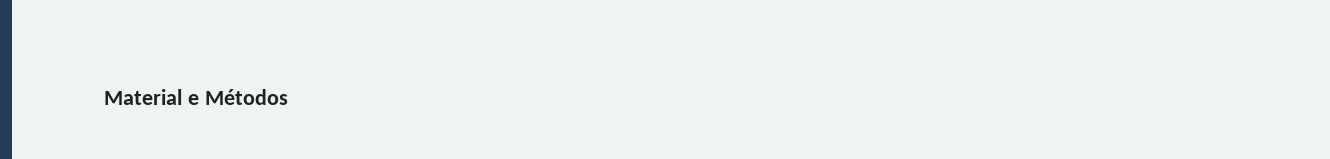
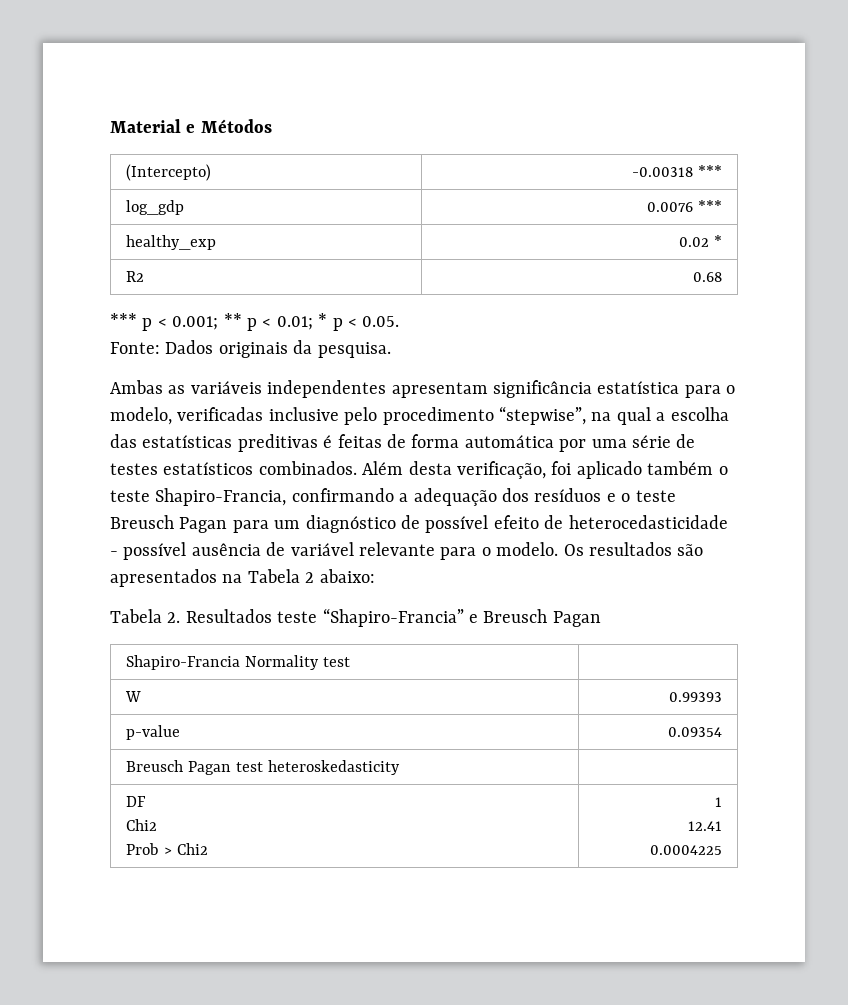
+ (Intercepto) | -0.00318 ***
+ log_gdp | 0.0076 ***
+ healthy_exp | 0.02 *
+ R2 | 0.68
+ *** p < 0.001; ** p < 0.01; * p < 0.05.
+ Fonte: Dados originais da pesquisa.
+ Ambas as variáveis independentes apresentam significância estatística para o modelo, verificadas inclusive pelo procedimento “stepwise”, na qual a escolha das estatísticas preditivas é feitas de forma automática por uma série de testes estatísticos combinados. Além desta verificação, foi aplicado também o teste Shapiro-Francia, confirmando a adequação dos resíduos e o teste Breusch Pagan para um diagnóstico de possível efeito de heterocedasticidade - possível ausência de variável relevante para o modelo. Os resultados são apresentados na Tabela 2 abaixo:
+ Tabela 2. Resultados teste “Shapiro-Francia” e Breusch Pagan
+ Shapiro-Francia Normality test |
+ W | 0.99393
+ p-value | 0.09354
+ Breusch Pagan test heteroskedasticity |
+ DF
+ Chi2
+ Prob > Chi2 | 1
+ 12.41
+ 0.0004225

